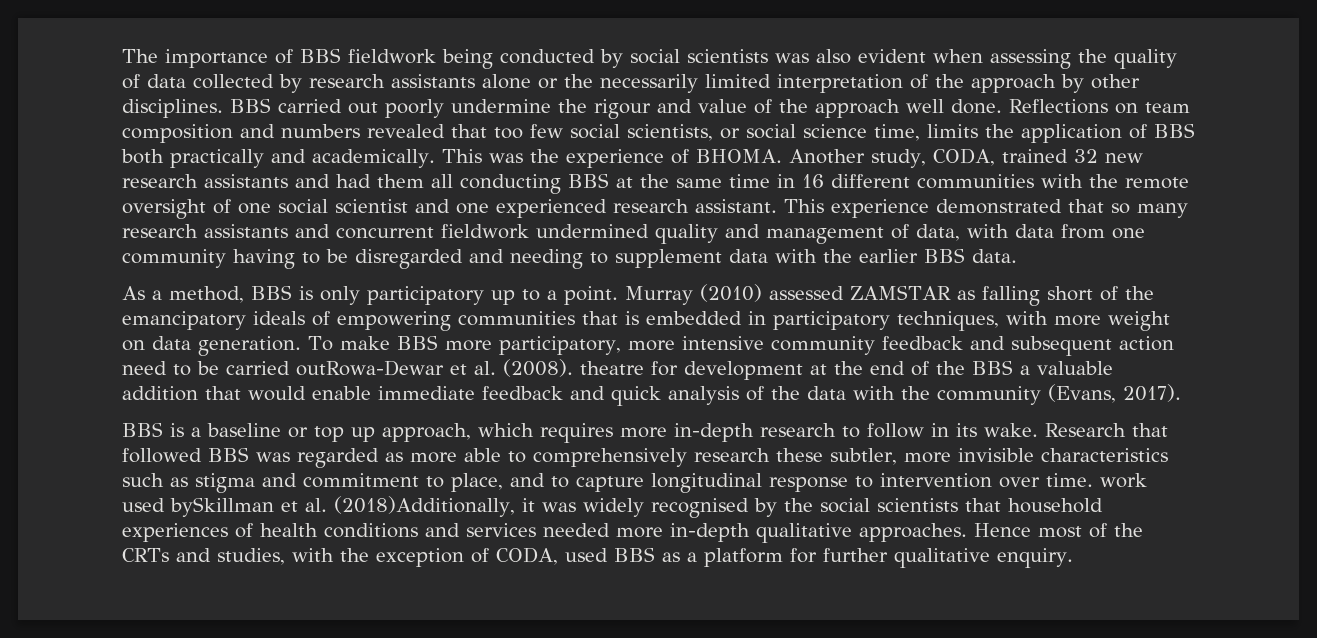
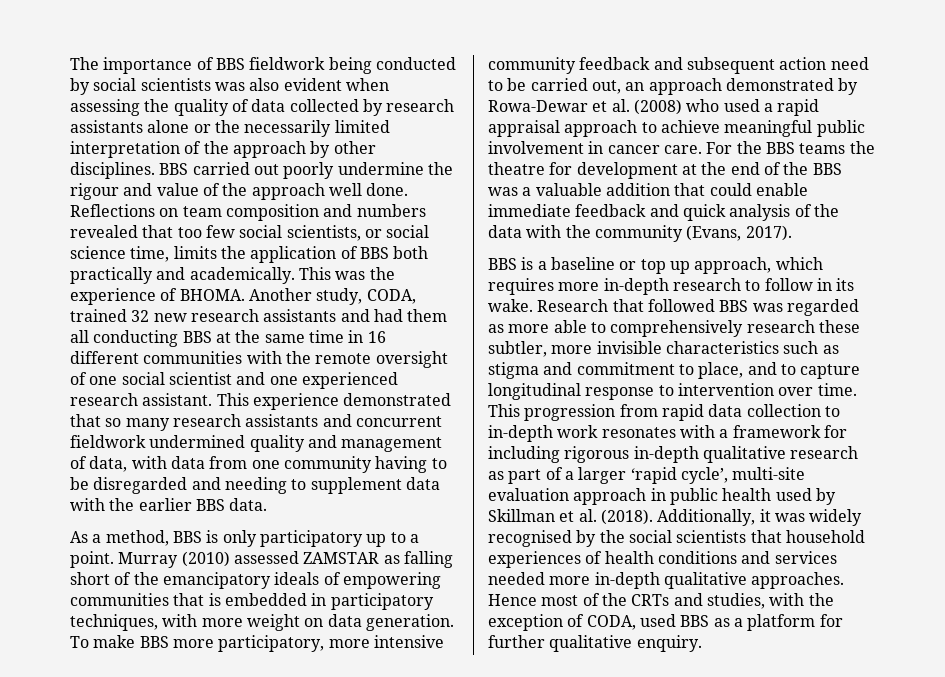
- To make BBS more participatory, more intensive community feedback and subsequent action need to be carried outRowa-Dewar et al. (2008). theatre for development at the end of the BBS a valuable addition that would enable immediate feedback and quick analysis of the data with the community (Evans, 2017).
+ To make BBS more participatory, more intensive community feedback and subsequent action need to be carried out, an approach demonstrated by Rowa-Dewar et al. (2008) who used a rapid appraisal approach to achieve meaningful public involvement in cancer care. For the BBS teams the theatre for development at the end of the BBS was a valuable addition that could enable immediate feedback and quick analysis of the data with the community (Evans, 2017).
- Research that followed BBS was regarded as more able to comprehensively research these subtler, more invisible characteristics such as stigma and commitment to place, and to capture longitudinal response to intervention over time. work used bySkillman et al. (2018)Additionally, it was widely recognised by the social scientists that household experiences of health conditions and services needed more in-depth qualitative approaches.
+ Research that followed BBS was regarded as more able to comprehensively research these subtler, more invisible characteristics such as stigma and commitment to place, and to capture longitudinal response to intervention over time. This progression from rapid data collection to in-depth work resonates with a framework for including rigorous in-depth qualitative research as part of a larger ‘rapid cycle’, multi-site evaluation approach in public health used by Skillman et al. (2018). Additionally, it was widely recognised by the social scientists that household experiences of health conditions and services needed more in-depth qualitative approaches.

